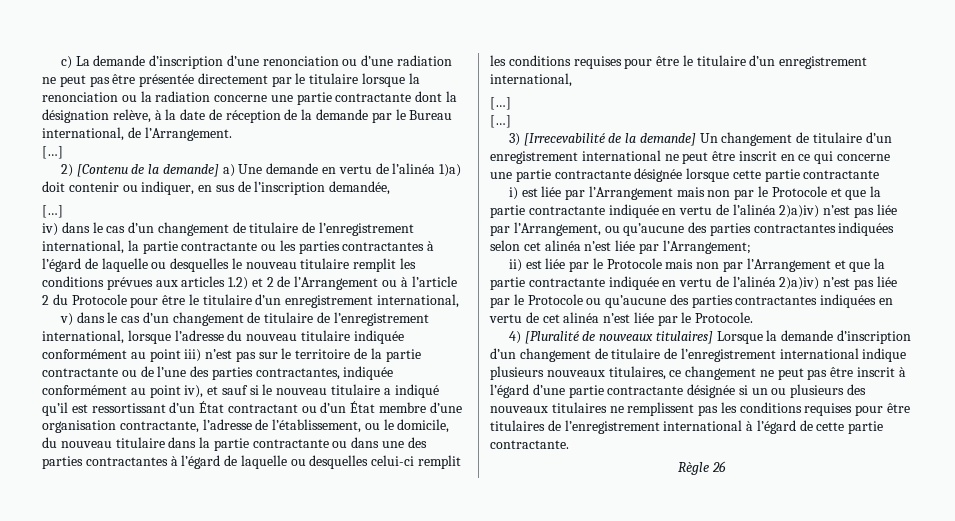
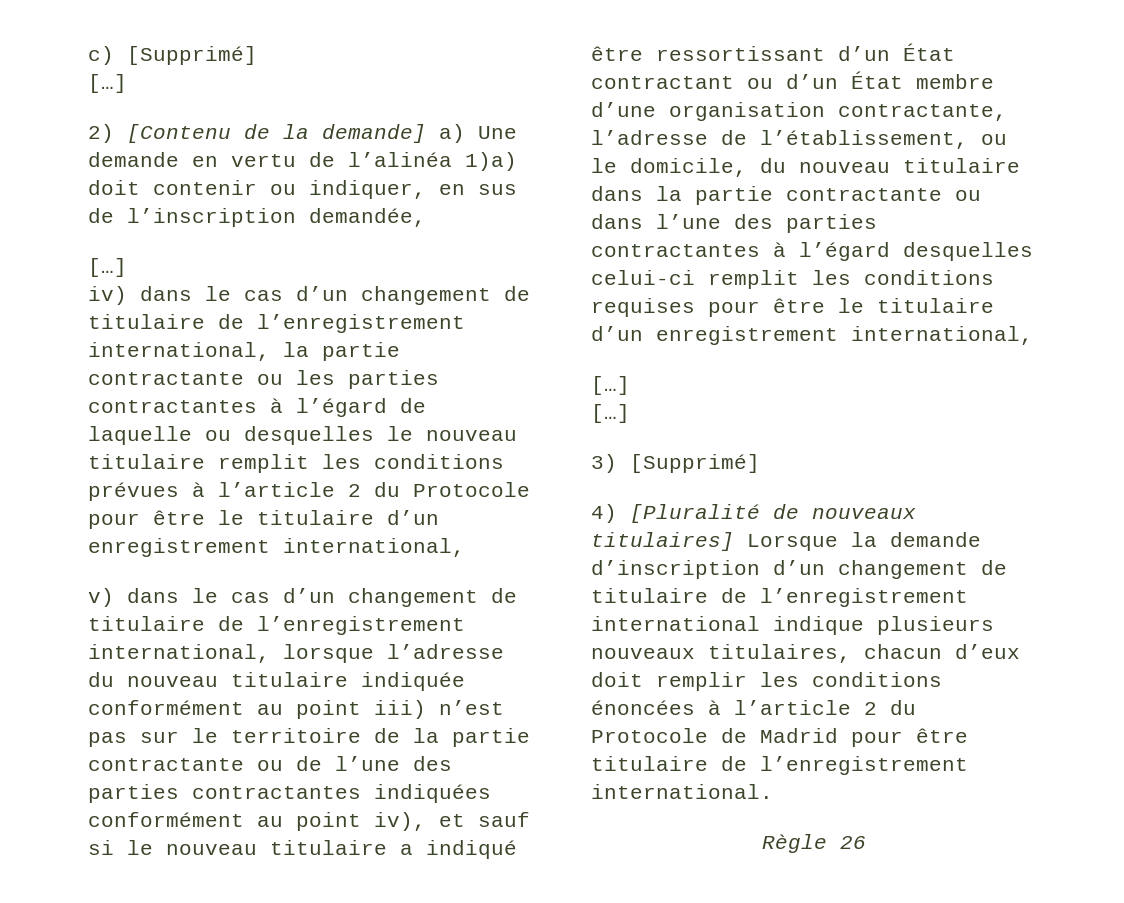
- c) La demande d’inscription d’une renonciation ou d’une radiation ne peut pas être présentée directement par le titulaire lorsque la renonciation ou la radiation concerne une partie contractante dont la désignation relève, à la date de réception de la demande par le Bureau international, de l’Arrangement.
+ c) [Supprimé]
- iv) dans le cas d’un changement de titulaire de l’enregistrement international, la partie contractante ou les parties contractantes à l’égard de laquelle ou desquelles le nouveau titulaire remplit les conditions prévues aux articles 1.2) et 2 de l’Arrangement ou à l’article 2 du Protocole pour être le titulaire d’un enregistrement international,
+ iv) dans le cas d’un changement de titulaire de l’enregistrement international, la partie contractante ou les parties contractantes à l’égard de laquelle ou desquelles le nouveau titulaire remplit les conditions prévues à l’article 2 du Protocole pour être le titulaire d’un enregistrement international,
- v) dans le cas d’un changement de titulaire de l’enregistrement international, lorsque l’adresse du nouveau titulaire indiquée conformément au point iii) n’est pas sur le territoire de la partie contractante ou de l’une des parties contractantes, indiquée conformément au point iv), et sauf si le nouveau titulaire a indiqué qu’il est ressortissant d’un État contractant ou d’un État membre d’une organisation contractante, l’adresse de l’établissement, ou le domicile, du nouveau titulaire dans la partie contractante ou dans une des parties contractantes à l’égard de laquelle ou desquelles celui-ci remplit les conditions requises pour être le titulaire d’un enregistrement international,
+ v) dans le cas d’un changement de titulaire de l’enregistrement international, lorsque l’adresse du nouveau titulaire indiquée conformément au point iii) n’est pas sur le territoire de la partie contractante ou de l’une des parties contractantes indiquées conformément au point iv), et sauf si le nouveau titulaire a indiqué être ressortissant d’un État contractant ou d’un État membre d’une organisation contractante, l’adresse de l’établissement, ou le domicile, du nouveau titulaire dans la partie contractante ou dans l’une des parties contractantes à l’égard desquelles celui-ci remplit les conditions requises pour être le titulaire d’un enregistrement international,
- 3) [Irrecevabilité de la demande] Un changement de titulaire d’un enregistrement international ne peut être inscrit en ce qui concerne une partie contractante désignée lorsque cette partie contractante
- i) est liée par l’Arrangement mais non par le Protocole et que la partie contractante indiquée en vertu de l’alinéa 2)a)iv) n’est pas liée par l’Arrangement, ou qu’aucune des parties contractantes indiquées selon cet alinéa n’est liée par l’Arrangement;
- ii) est liée par le Protocole mais non par l’Arrangement et que la partie contractante indiquée en vertu de l’alinéa 2)a)iv) n’est pas liée par le Protocole ou qu’aucune des parties contractantes indiquées en vertu de cet alinéa n’est liée par le Protocole.
+ 3) [Supprimé]
- 4) [Pluralité de nouveaux titulaires] Lorsque la demande d’inscription d’un changement de titulaire de l’enregistrement international indique plusieurs nouveaux titulaires, ce changement ne peut pas être inscrit à l’égard d’une partie contractante désignée si un ou plusieurs des nouveaux titulaires ne remplissent pas les conditions requises pour être titulaires de l’enregistrement international à l’égard de cette partie contractante.
+ 4) [Pluralité de nouveaux titulaires] Lorsque la demande d’inscription d’un changement de titulaire de l’enregistrement international indique plusieurs nouveaux titulaires, chacun d’eux doit remplir les conditions énoncées à l’article 2 du Protocole de Madrid pour être titulaire de l’enregistrement international.

